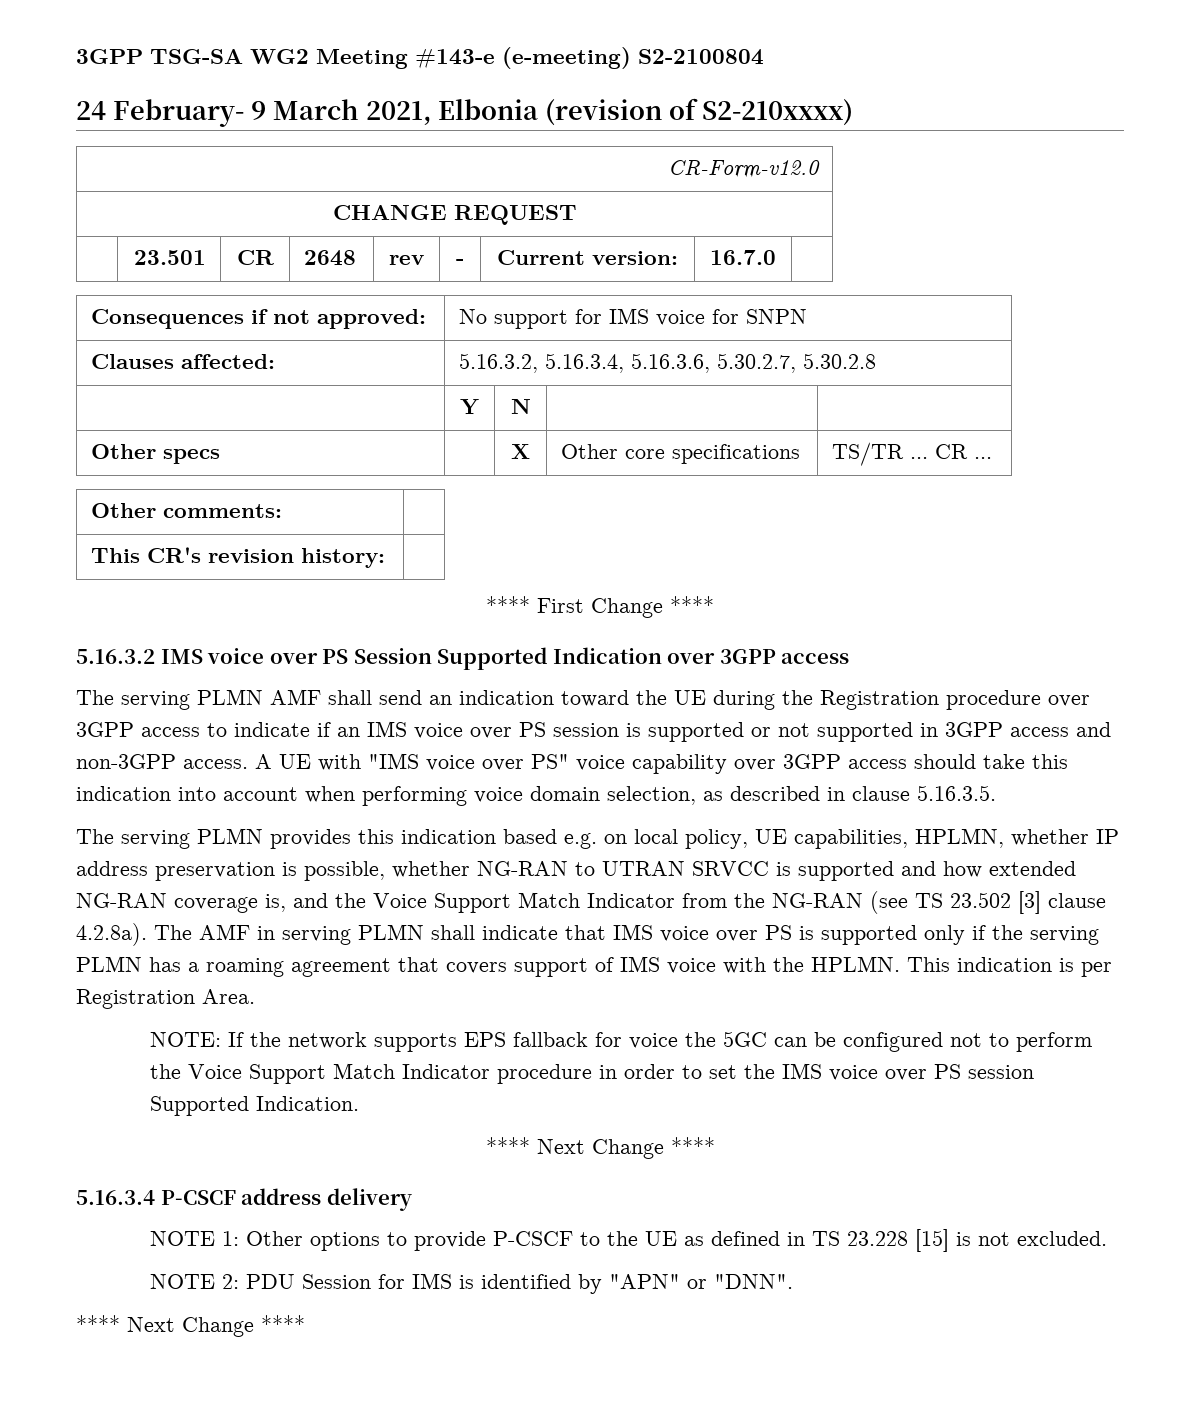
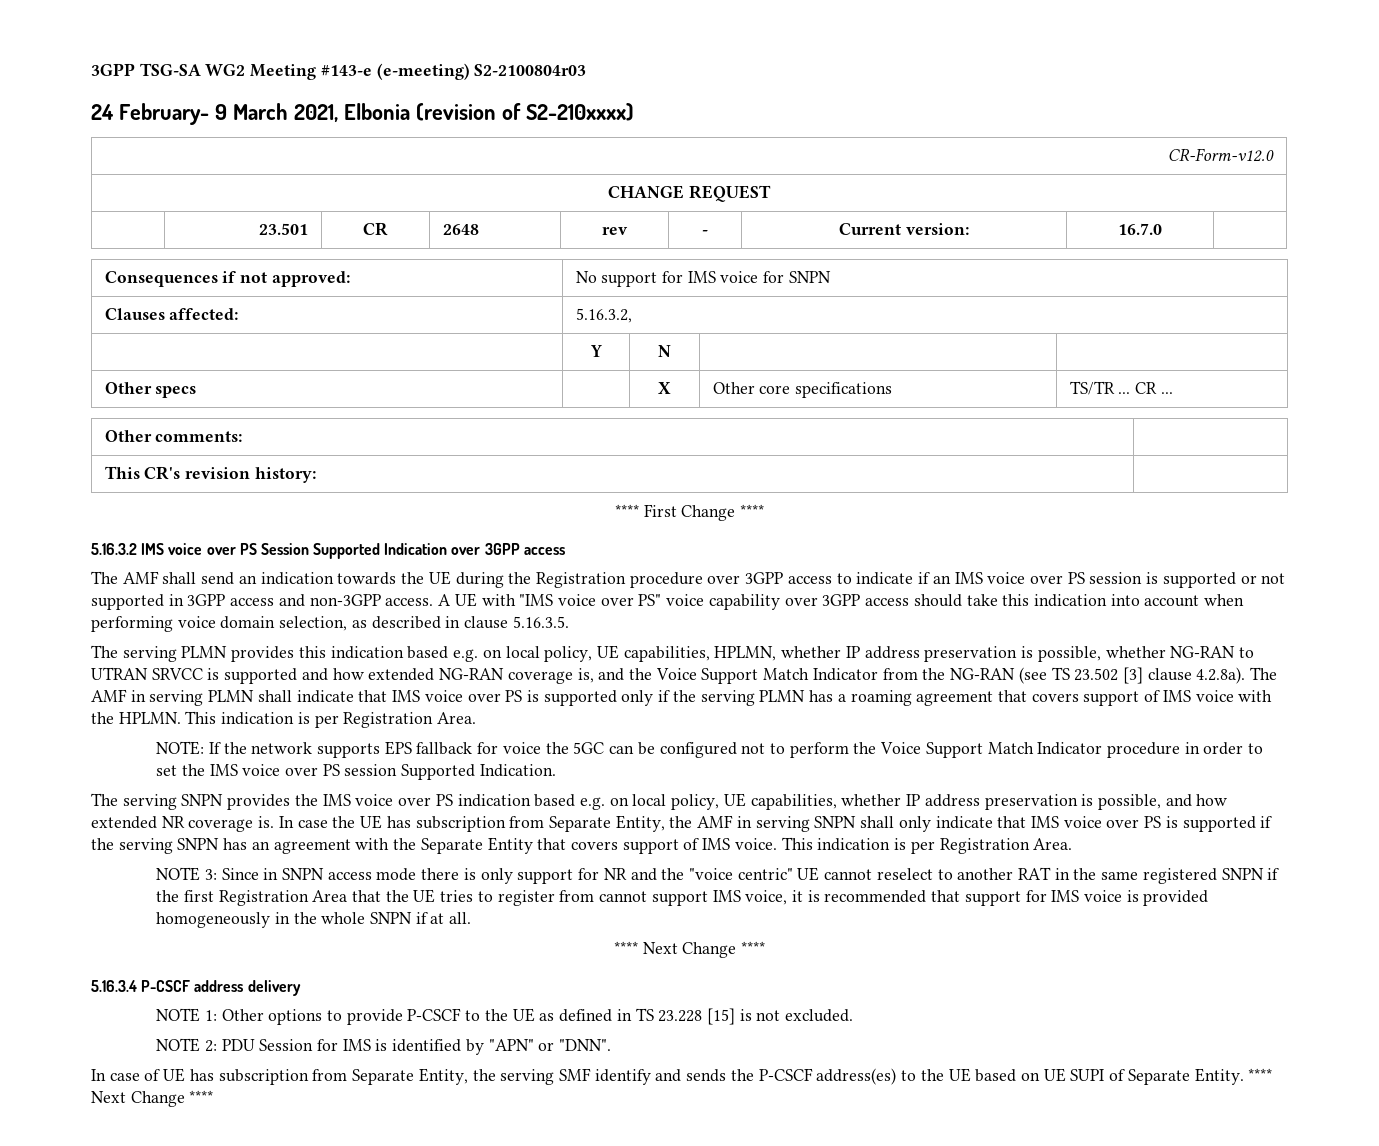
- 3GPP TSG-SA WG2 Meeting #143-e (e-meeting) S2-2100804
+ 3GPP TSG-SA WG2 Meeting #143-e (e-meeting) S2-2100804r03
- Clauses affected: | 5.16.3.2, 5.16.3.4, 5.16.3.6, 5.30.2.7, 5.30.2.8
+ Clauses affected: | 5.16.3.2,
- The serving PLMN AMF shall send an indication toward the UE during the Registration procedure over 3GPP access to indicate if an IMS voice over PS session is supported or not supported in 3GPP access and non-3GPP access.
+ The AMF shall send an indication towards the UE during the Registration procedure over 3GPP access to indicate if an IMS voice over PS session is supported or not supported in 3GPP access and non-3GPP access.
+ The serving SNPN provides the IMS voice over PS indication based e.g. on local policy, UE capabilities, whether IP address preservation is possible, and how extended NR coverage is. In case the UE has subscription from Separate Entity, the AMF in serving SNPN shall only indicate that IMS voice over PS is supported if the serving SNPN has an agreement with the Separate Entity that covers support of IMS voice. This indication is per Registration Area.
+ NOTE 3: Since in SNPN access mode there is only support for NR and the "voice centric" UE cannot reselect to another RAT in the same registered SNPN if the first Registration Area that the UE tries to register from cannot support IMS voice, it is recommended that support for IMS voice is provided homogeneously in the whole SNPN if at all.
+ In case of UE has subscription from Separate Entity, the serving SMF identify and sends the P-CSCF address(es) to the UE based on UE SUPI of Separate Entity.

